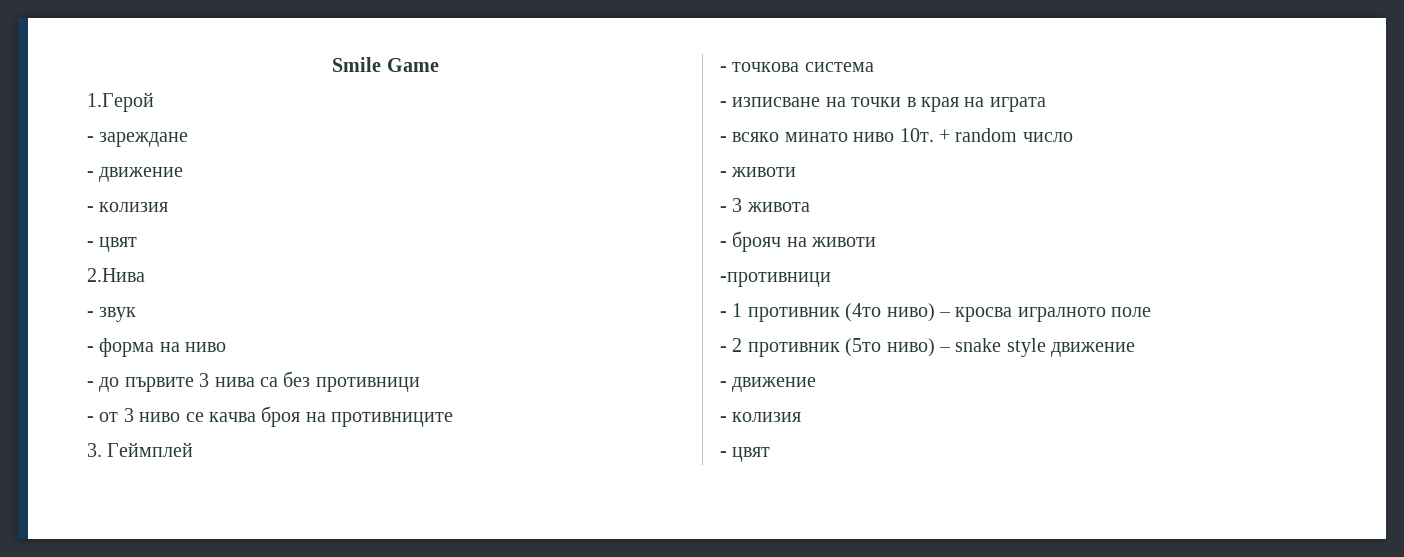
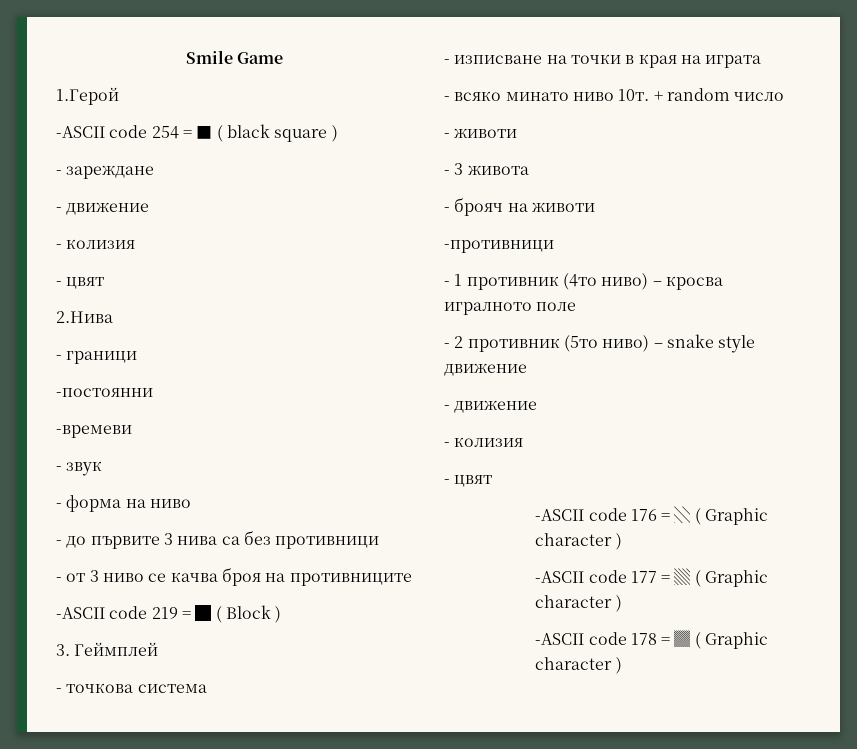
+ -ASCII code 254 = ■ ( black square )
+ - граници
+ -постоянни
+ -времеви
+ -ASCII code 219 = █ ( Block )
+ -ASCII code 176 = ░ ( Graphic character )
+ -ASCII code 177 = ▒ ( Graphic character )
+ -ASCII code 178 = ▓ ( Graphic character )

